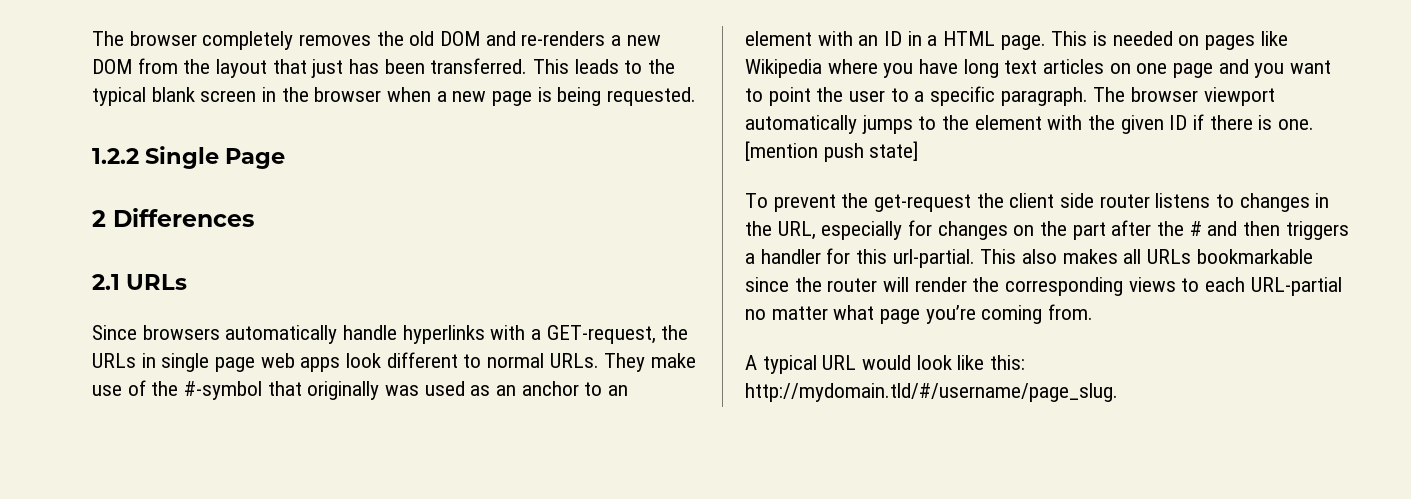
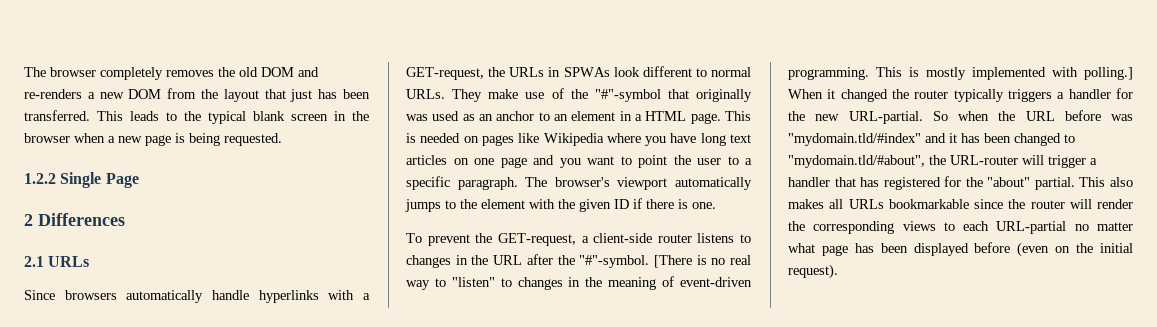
- Since browsers automatically handle hyperlinks with a GET-request, the URLs in single page web apps look different to normal URLs.
+ Since browsers automatically handle hyperlinks with a GET-request, the URLs in SPWAs look different to normal URLs.
- They make use of the #-symbol that originally was used as an anchor to an element with an ID in a HTML page.
+ They make use of the "#"-symbol that originally was used as an anchor to an element in a HTML page.
- The browser viewport automatically jumps to the element with the given ID if there is one. [mention push state]
+ The browser's viewport automatically jumps to the element with the given ID if there is one.
- To prevent the get-request the client side router listens to changes in the URL, especially for changes on the part after the # and then triggers a handler for this url-partial.
+ To prevent the GET-request, a client-side router listens to changes in the URL after the "#"-symbol. [There is no real way to "listen" to changes in the meaning of event-driven programming. This is mostly implemented with polling.] When it changed the router typically triggers a handler for the new URL-partial. So when the URL before was "mydomain.tld/#index" and it has been changed to "mydomain.tld/#about", the URL-router will trigger a handler that has registered for the "about" partial.
- This also makes all URLs bookmarkable since the router will render the corresponding views to each URL-partial no matter what page you’re coming from.
- A typical URL would look like this: http://mydomain.tld/#/username/page_slug.
+ This also makes all URLs bookmarkable since the router will render the corresponding views to each URL-partial no matter what page has been displayed before (even on the initial request).

